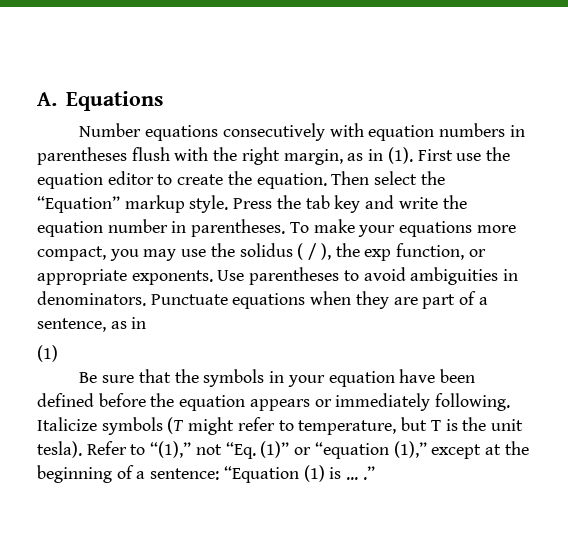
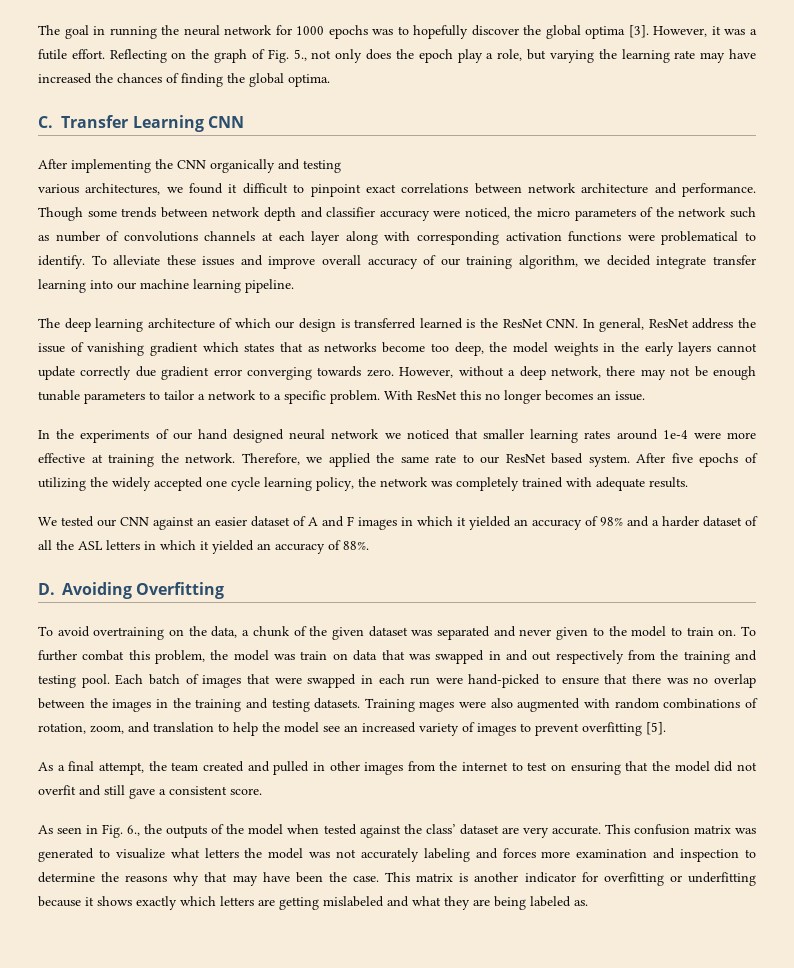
- A. Equations
- Number equations consecutively with equation numbers in parentheses flush with the right margin, as in (1). First use the equation editor to create the equation. Then select the “Equation” markup style. Press the tab key and write the equation number in parentheses. To make your equations more compact, you may use the solidus ( / ), the exp function, or appropriate exponents. Use parentheses to avoid ambiguities in denominators. Punctuate equations when they are part of a sentence, as in
- (1)
- Be sure that the symbols in your equation have been defined before the equation appears or immediately following. Italicize symbols (T might refer to temperature, but T is the unit tesla). Refer to “(1),” not “Eq. (1)” or “equation (1),” except at the beginning of a sentence: “Equation (1) is ... .”
+ The goal in running the neural network for 1000 epochs was to hopefully discover the global optima [3]. However, it was a futile effort. Reflecting on the graph of Fig. 5., not only does the epoch play a role, but varying the learning rate may have increased the chances of finding the global optima.
+ C. Transfer Learning CNN
+ After implementing the CNN organically and testing
+ various architectures, we found it difficult to pinpoint exact correlations between network architecture and performance. Though some trends between network depth and classifier accuracy were noticed, the micro parameters of the network such as number of convolutions channels at each layer along with corresponding activation functions were problematical to identify. To alleviate these issues and improve overall accuracy of our training algorithm, we decided integrate transfer learning into our machine learning pipeline.
+ The deep learning architecture of which our design is transferred learned is the ResNet CNN. In general, ResNet address the issue of vanishing gradient which states that as networks become too deep, the model weights in the early layers cannot update correctly due gradient error converging towards zero. However, without a deep network, there may not be enough tunable parameters to tailor a network to a specific problem. With ResNet this no longer becomes an issue.
+ In the experiments of our hand designed neural network we noticed that smaller learning rates around 1e-4 were more effective at training the network. Therefore, we applied the same rate to our ResNet based system. After five epochs of utilizing the widely accepted one cycle learning policy, the network was completely trained with adequate results.
+ We tested our CNN against an easier dataset of A and F images in which it yielded an accuracy of 98% and a harder dataset of all the ASL letters in which it yielded an accuracy of 88%.
+ D. Avoiding Overfitting
+ To avoid overtraining on the data, a chunk of the given dataset was separated and never given to the model to train on. To further combat this problem, the model was train on data that was swapped in and out respectively from the training and testing pool. Each batch of images that were swapped in each run were hand-picked to ensure that there was no overlap between the images in the training and testing datasets. Training mages were also augmented with random combinations of rotation, zoom, and translation to help the model see an increased variety of images to prevent overfitting [5].
+ As a final attempt, the team created and pulled in other images from the internet to test on ensuring that the model did not overfit and still gave a consistent score.
+ As seen in Fig. 6., the outputs of the model when tested against the class’ dataset are very accurate. This confusion matrix was generated to visualize what letters the model was not accurately labeling and forces more examination and inspection to determine the reasons why that may have been the case. This matrix is another indicator for overfitting or underfitting because it shows exactly which letters are getting mislabeled and what they are being labeled as.

